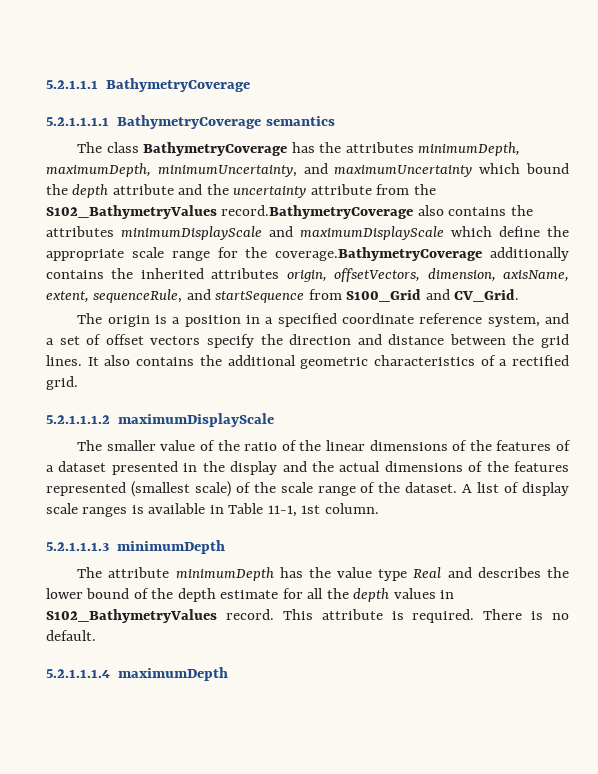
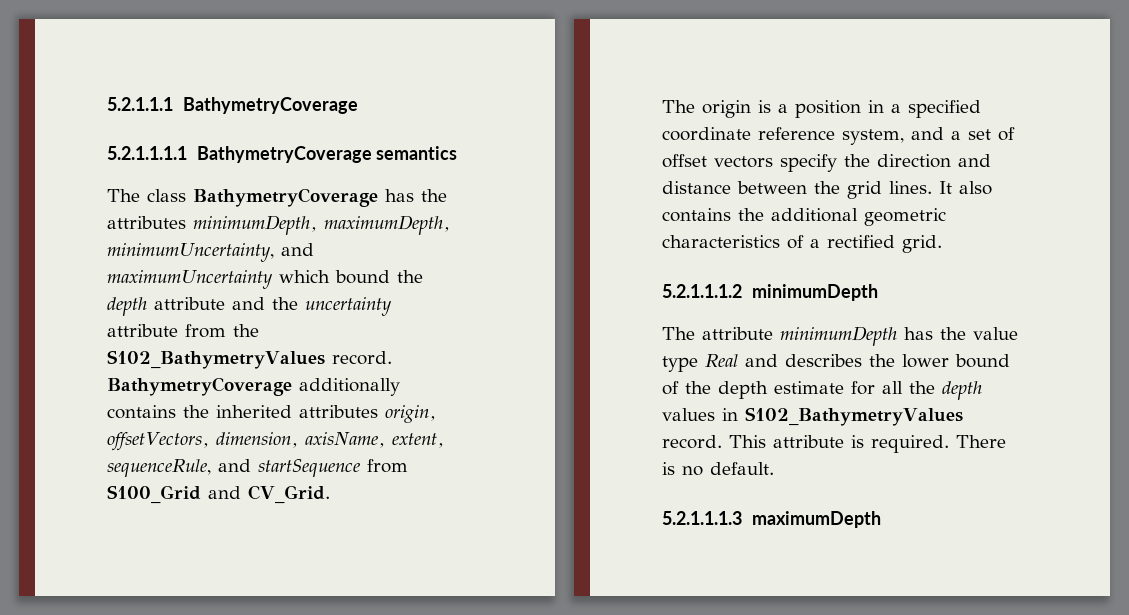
- The class BathymetryCoverage has the attributes minimumDepth, maximumDepth, minimumUncertainty, and maximumUncertainty which bound the depth attribute and the uncertainty attribute from the S102_BathymetryValues record.BathymetryCoverage also contains the attributes minimumDisplayScale and maximumDisplayScale which define the appropriate scale range for the coverage.BathymetryCoverage additionally contains the inherited attributes origin, offsetVectors, dimension, axisName, extent, sequenceRule, and startSequence from S100_Grid and CV_Grid.
+ The class BathymetryCoverage has the attributes minimumDepth, maximumDepth, minimumUncertainty, and maximumUncertainty which bound the depth attribute and the uncertainty attribute from the S102_BathymetryValues record. BathymetryCoverage additionally contains the inherited attributes origin, offsetVectors, dimension, axisName, extent, sequenceRule, and startSequence from S100_Grid and CV_Grid.
- 5.2.1.1.1.2 maximumDisplayScale
- The smaller value of the ratio of the linear dimensions of the features of a dataset presented in the display and the actual dimensions of the features represented (smallest scale) of the scale range of the dataset. A list of display scale ranges is available in Table 11-1, 1st column.
- 5.2.1.1.1.3 minimumDepth
+ 5.2.1.1.1.2 minimumDepth
- 5.2.1.1.1.4 maximumDepth
+ 5.2.1.1.1.3 maximumDepth

